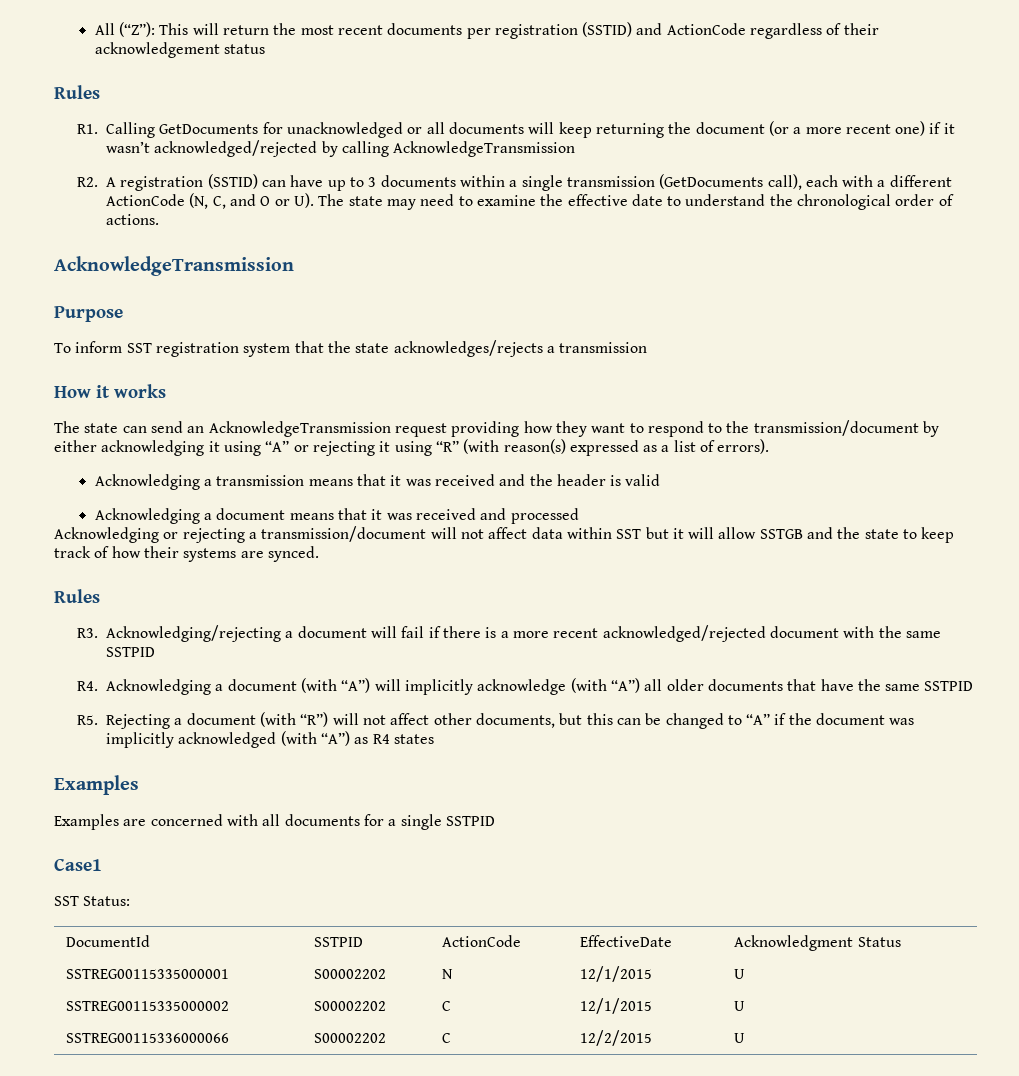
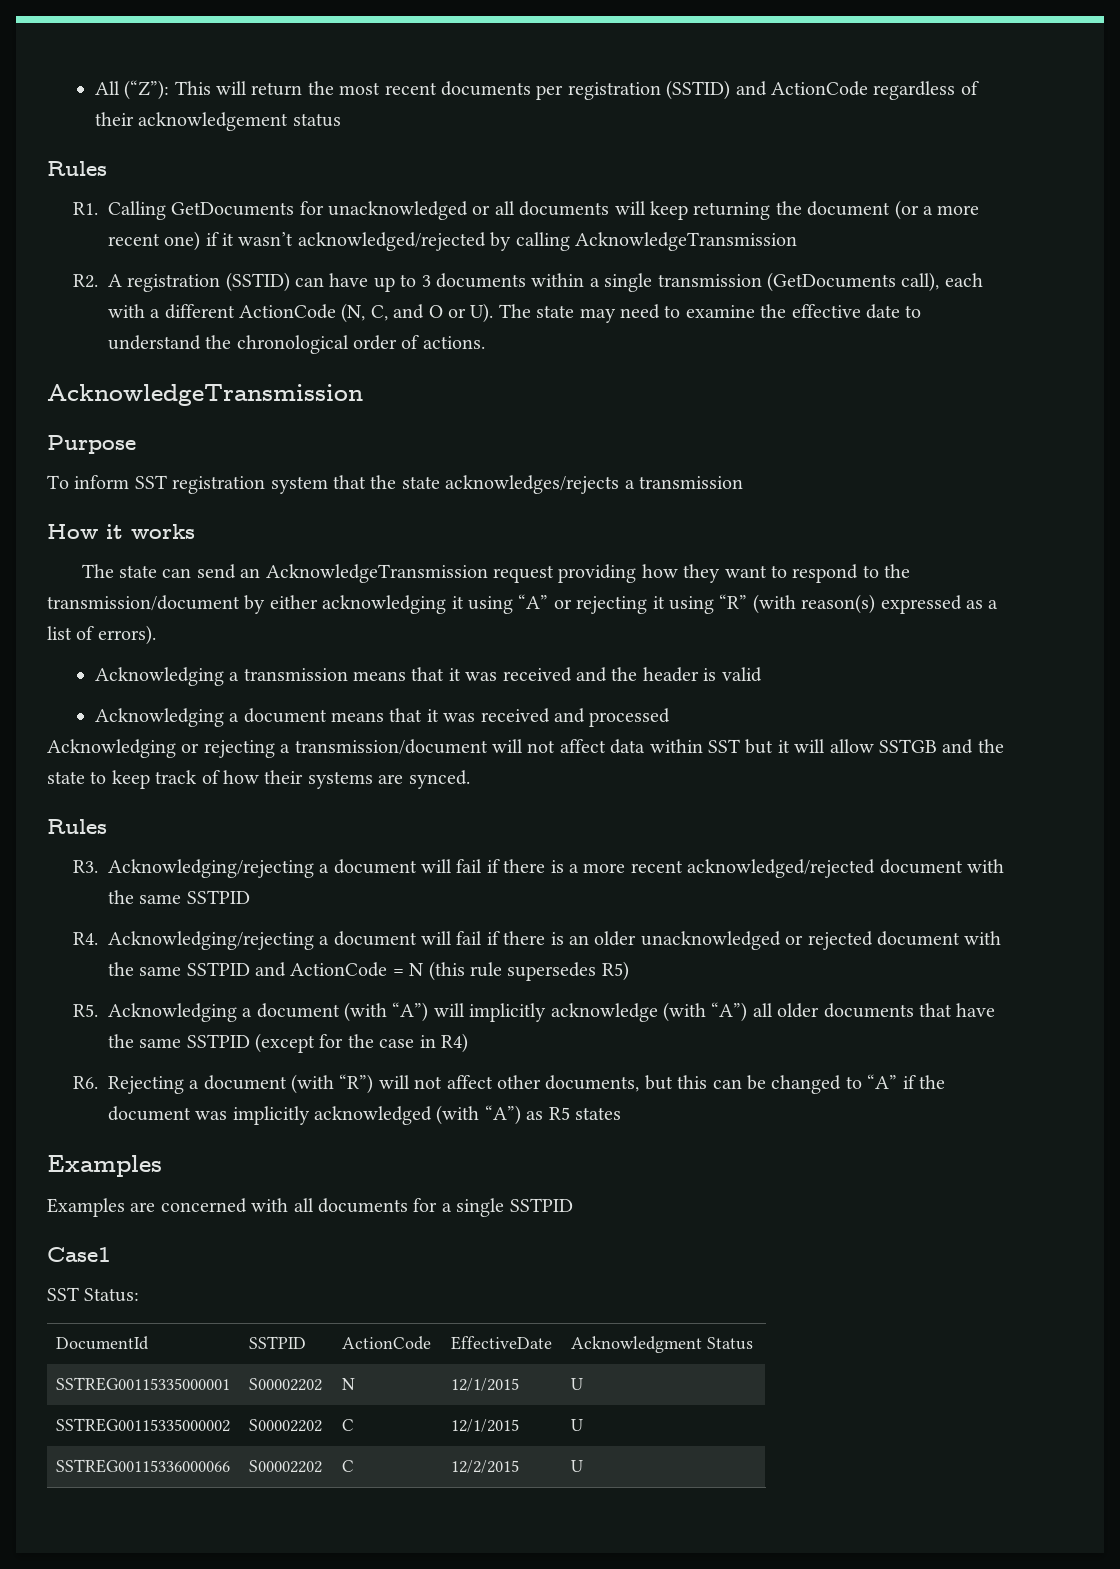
- R4. Acknowledging a document (with “A”) will implicitly acknowledge (with “A”) all older documents that have the same SSTPID
- R5. Rejecting a document (with “R”) will not affect other documents, but this can be changed to “A” if the document was implicitly acknowledged (with “A”) as R4 states
+ R4. Acknowledging/rejecting a document will fail if there is an older unacknowledged or rejected document with the same SSTPID and ActionCode = N (this rule supersedes R5)
+ R5. Acknowledging a document (with “A”) will implicitly acknowledge (with “A”) all older documents that have the same SSTPID (except for the case in R4)
+ R6. Rejecting a document (with “R”) will not affect other documents, but this can be changed to “A” if the document was implicitly acknowledged (with “A”) as R5 states

